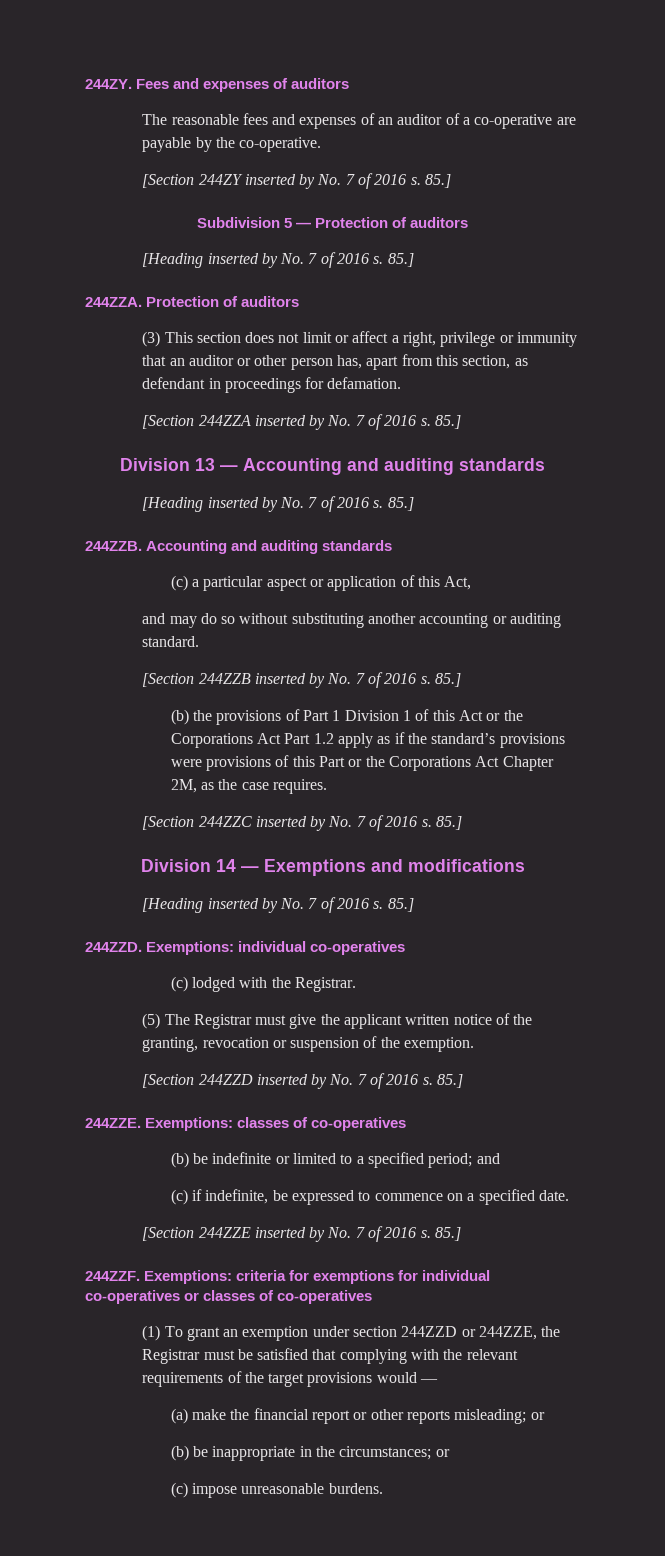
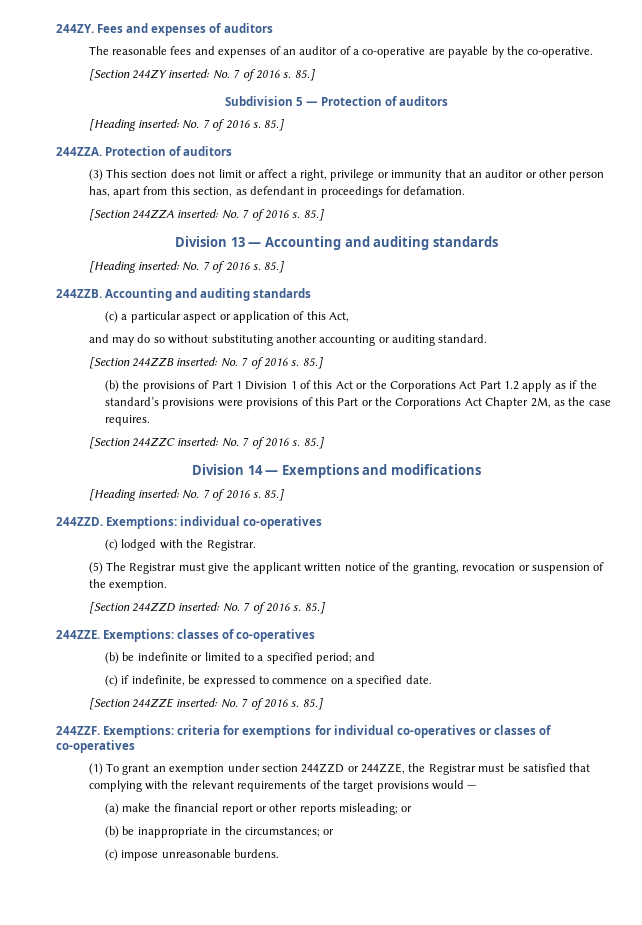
- [Section 244ZY inserted by No. 7 of 2016 s.
+ [Section 244ZY inserted: No. 7 of 2016 s.
  Subdivision 5 — Protection of auditors
- [Heading inserted by No. 7 of 2016 s.
+ [Heading inserted: No. 7 of 2016 s.
- [Section 244ZZA inserted by No. 7 of 2016 s.
+ [Section 244ZZA inserted: No. 7 of 2016 s.
  Division 13 — Accounting and auditing standards
- [Heading inserted by No. 7 of 2016 s.
+ [Heading inserted: No. 7 of 2016 s.
- [Section 244ZZB inserted by No. 7 of 2016 s.
+ [Section 244ZZB inserted: No. 7 of 2016 s.
- [Section 244ZZC inserted by No. 7 of 2016 s.
+ [Section 244ZZC inserted: No. 7 of 2016 s.
  Division 14 — Exemptions and modifications
- [Heading inserted by No. 7 of 2016 s.
+ [Heading inserted: No. 7 of 2016 s.
- [Section 244ZZD inserted by No. 7 of 2016 s.
+ [Section 244ZZD inserted: No. 7 of 2016 s.
- [Section 244ZZE inserted by No. 7 of 2016 s.
+ [Section 244ZZE inserted: No. 7 of 2016 s.

